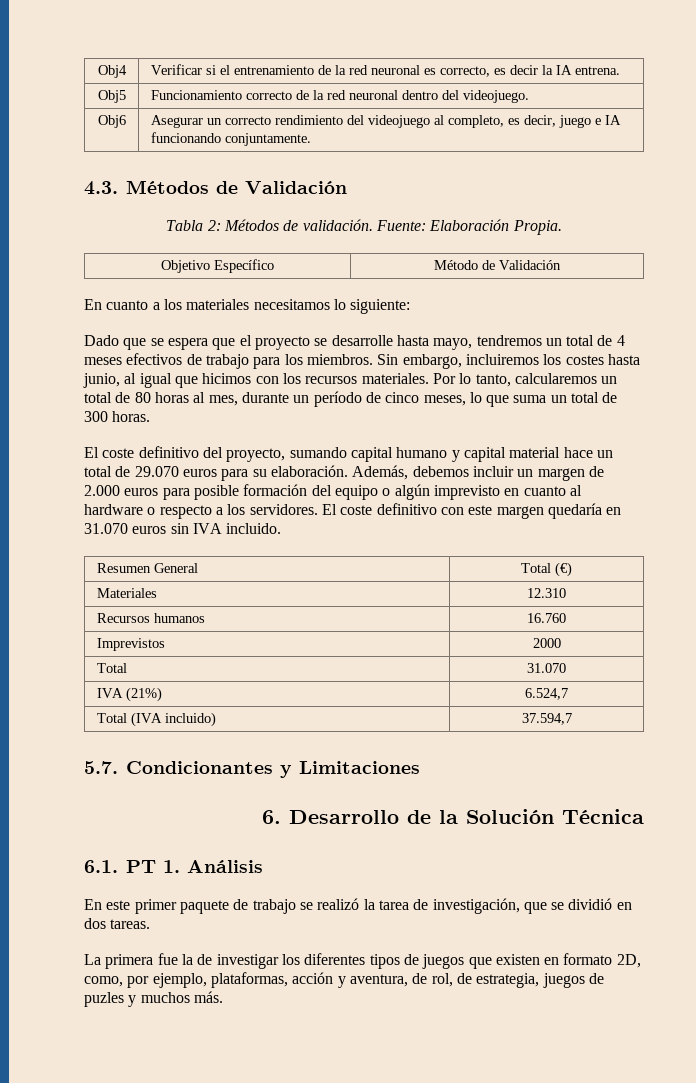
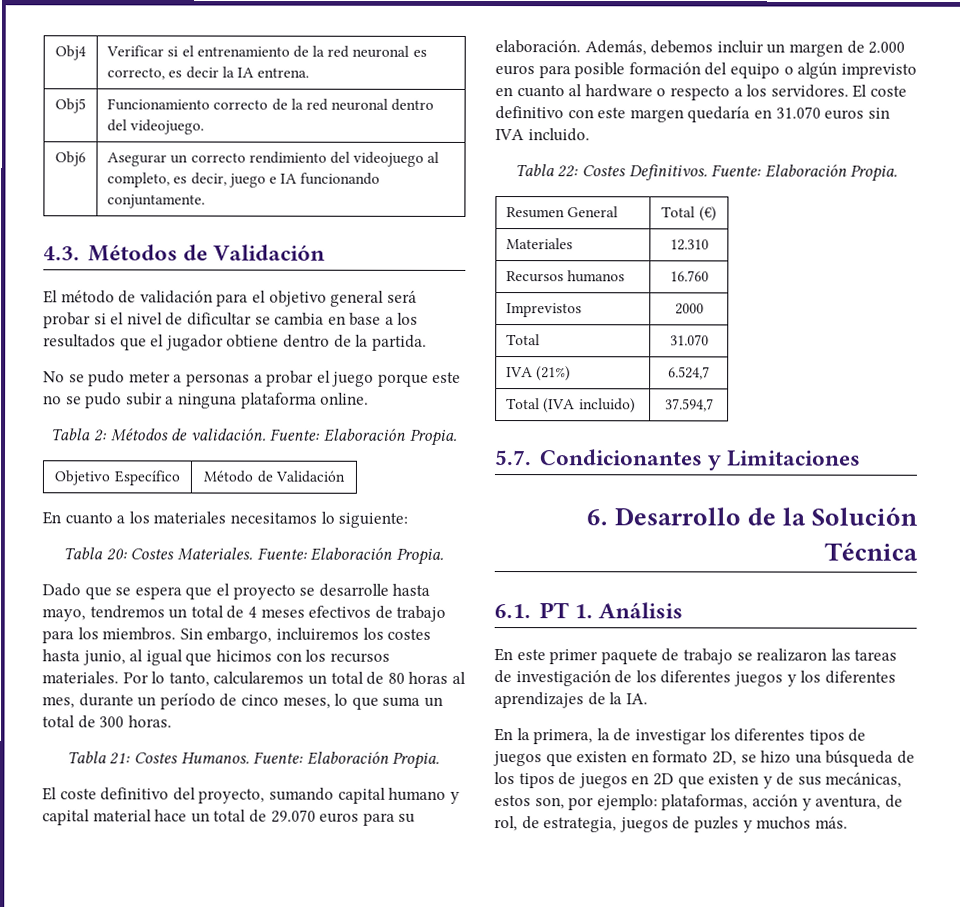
+ El método de validación para el objetivo general será probar si el nivel de dificultar se cambia en base a los resultados que el jugador obtiene dentro de la partida.
+ No se pudo meter a personas a probar el juego porque este no se pudo subir a ninguna plataforma online.
+ Tabla 20: Costes Materiales. Fuente: Elaboración Propia.
+ Tabla 21: Costes Humanos. Fuente: Elaboración Propia.
+ Tabla 22: Costes Definitivos. Fuente: Elaboración Propia.
- En este primer paquete de trabajo se realizó la tarea de investigación, que se dividió en dos tareas.
- La primera fue la de investigar los diferentes tipos de juegos que existen en formato 2D, como, por ejemplo, plataformas, acción y aventura, de rol, de estrategia, juegos de puzles y muchos más.
+ En este primer paquete de trabajo se realizaron las tareas de investigación de los diferentes juegos y los diferentes aprendizajes de la IA.
+ En la primera, la de investigar los diferentes tipos de juegos que existen en formato 2D, se hizo una búsqueda de los tipos de juegos en 2D que existen y de sus mecánicas, estos son, por ejemplo: plataformas, acción y aventura, de rol, de estrategia, juegos de puzles y muchos más.

